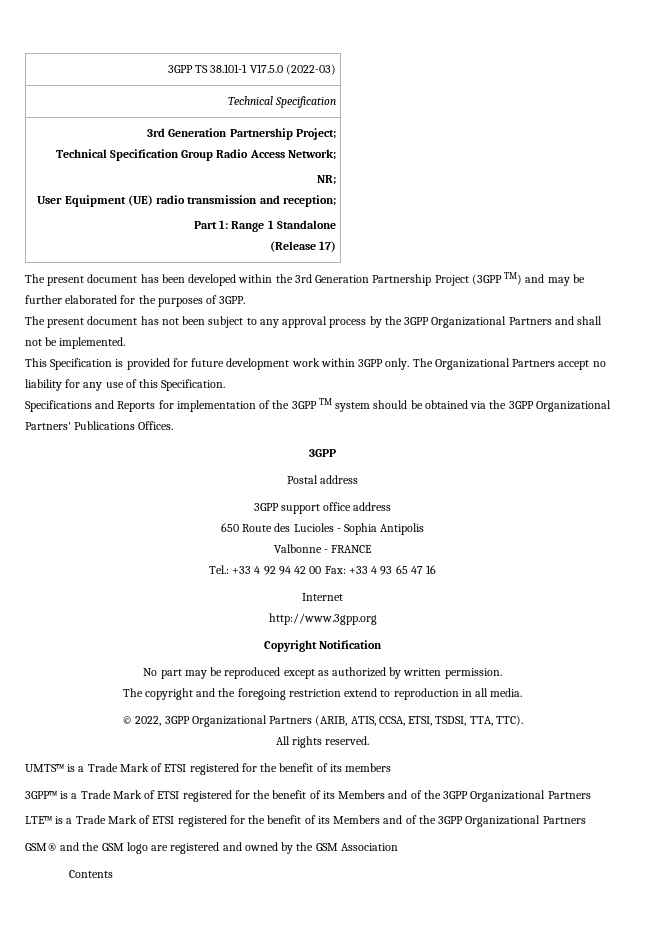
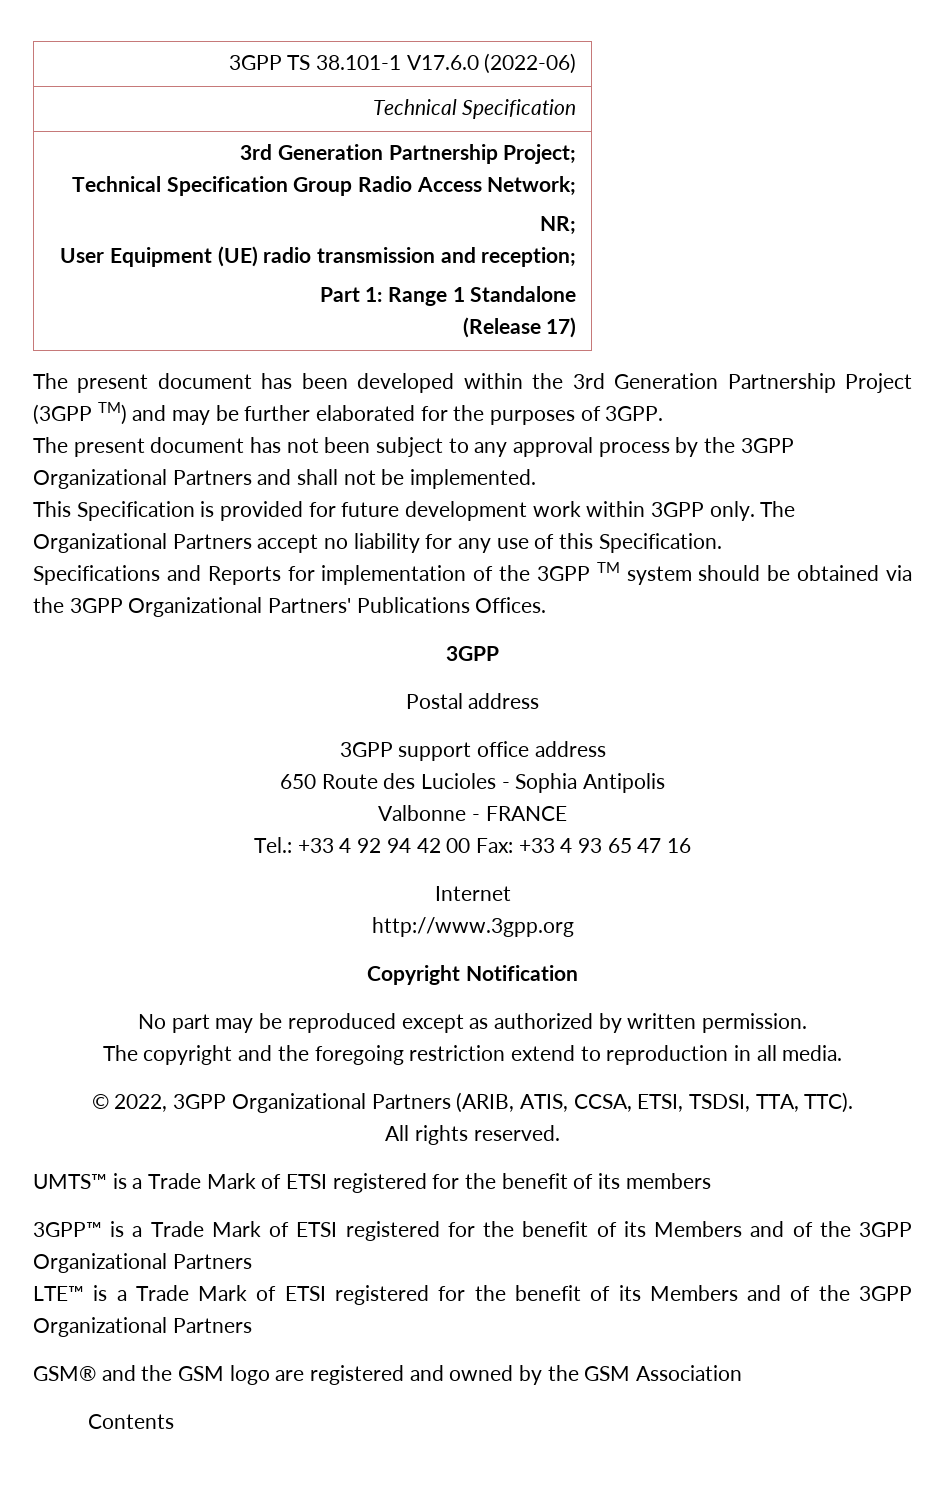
- 3GPP TS 38.101-1 V17.5.0 (2022-03)
+ 3GPP TS 38.101-1 V17.6.0 (2022-06)

